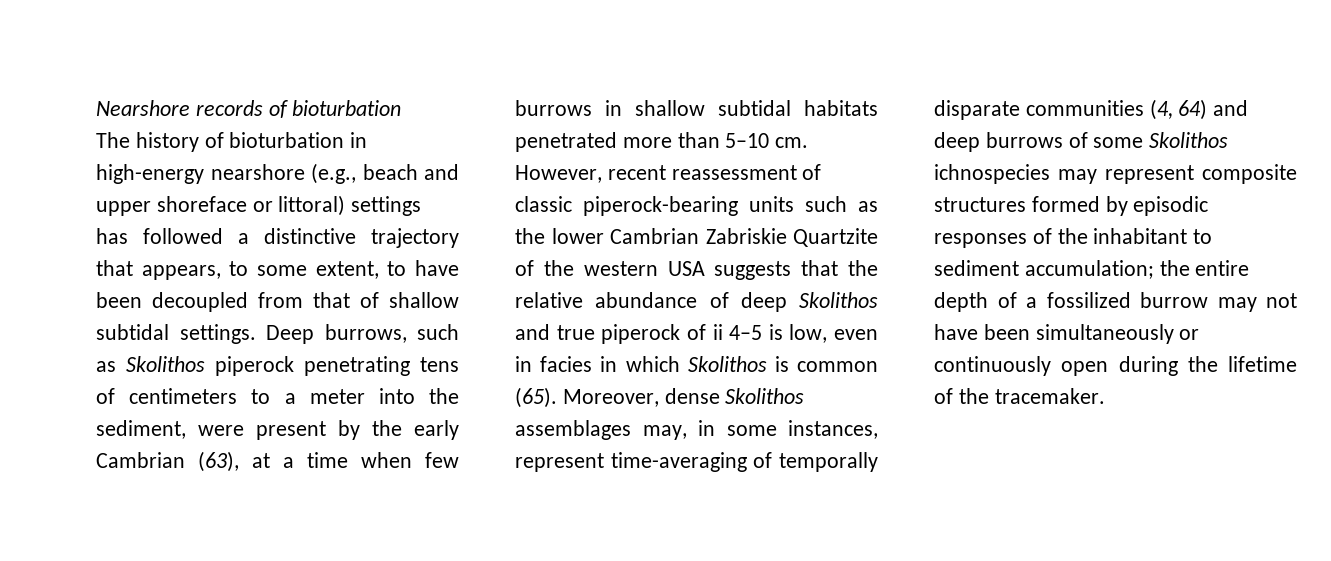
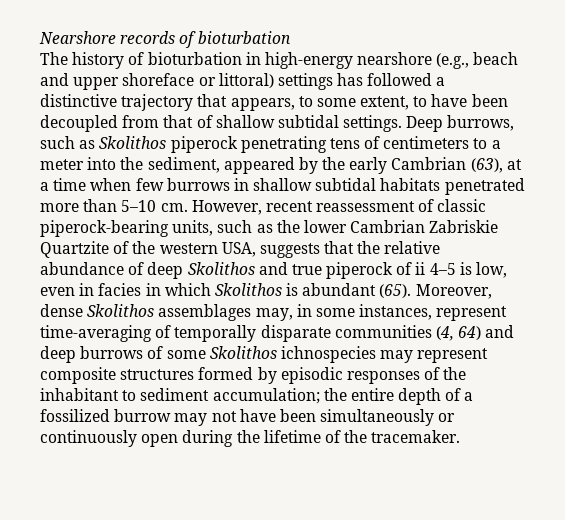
- Deep burrows, such as Skolithos piperock penetrating tens of centimeters to a meter into the sediment, were present by the early Cambrian (63), at a time when few burrows in shallow subtidal habitats penetrated more than 5–10 cm.
+ Deep burrows, such as Skolithos piperock penetrating tens of centimeters to a meter into the sediment, appeared by the early Cambrian (63), at a time when few burrows in shallow subtidal habitats penetrated more than 5–10 cm.
- However, recent reassessment of classic piperock-bearing units such as the lower Cambrian Zabriskie Quartzite of the western USA suggests that the relative abundance of deep Skolithos and true piperock of ii 4–5 is low, even in facies in which Skolithos is common (65).
+ However, recent reassessment of classic piperock-bearing units, such as the lower Cambrian Zabriskie Quartzite of the western USA, suggests that the relative abundance of deep Skolithos and true piperock of ii 4–5 is low, even in facies in which Skolithos is abundant (65).

